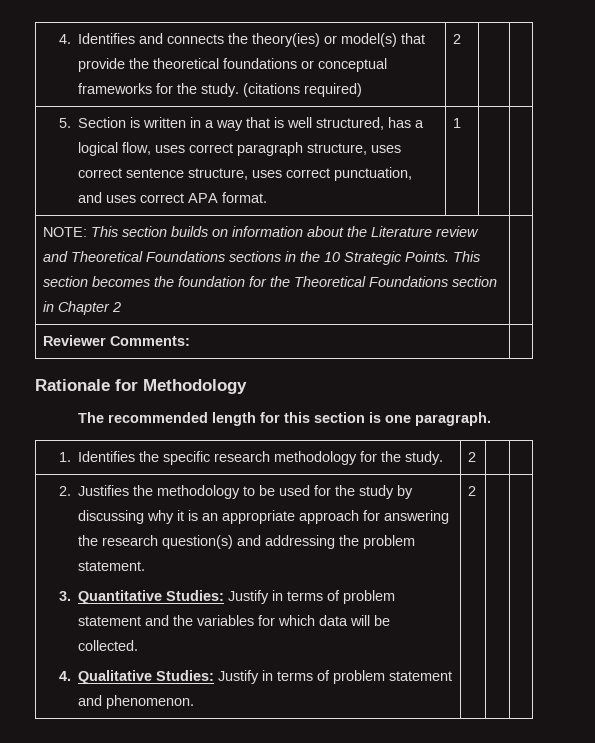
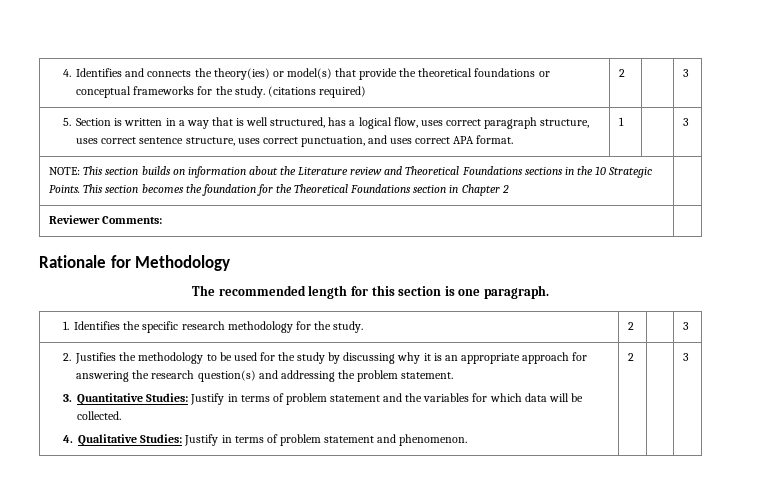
- 4. Identifies and connects the theory(ies) or model(s) that provide the theoretical foundations or conceptual frameworks for the study. (citations required) | 2 | |
+ 4. Identifies and connects the theory(ies) or model(s) that provide the theoretical foundations or conceptual frameworks for the study. (citations required) | 2 | | 3
- 5. Section is written in a way that is well structured, has a logical flow, uses correct paragraph structure, uses correct sentence structure, uses correct punctuation, and uses correct APA format. | 1 | |
+ 5. Section is written in a way that is well structured, has a logical flow, uses correct paragraph structure, uses correct sentence structure, uses correct punctuation, and uses correct APA format. | 1 | | 3
- 1. Identifies the specific research methodology for the study. | 2 | |
+ 1. Identifies the specific research methodology for the study. | 2 | | 3
- 4. Qualitative Studies: Justify in terms of problem statement and phenomenon. | 2
+ 4. Qualitative Studies: Justify in terms of problem statement and phenomenon. | 2 | | 3

